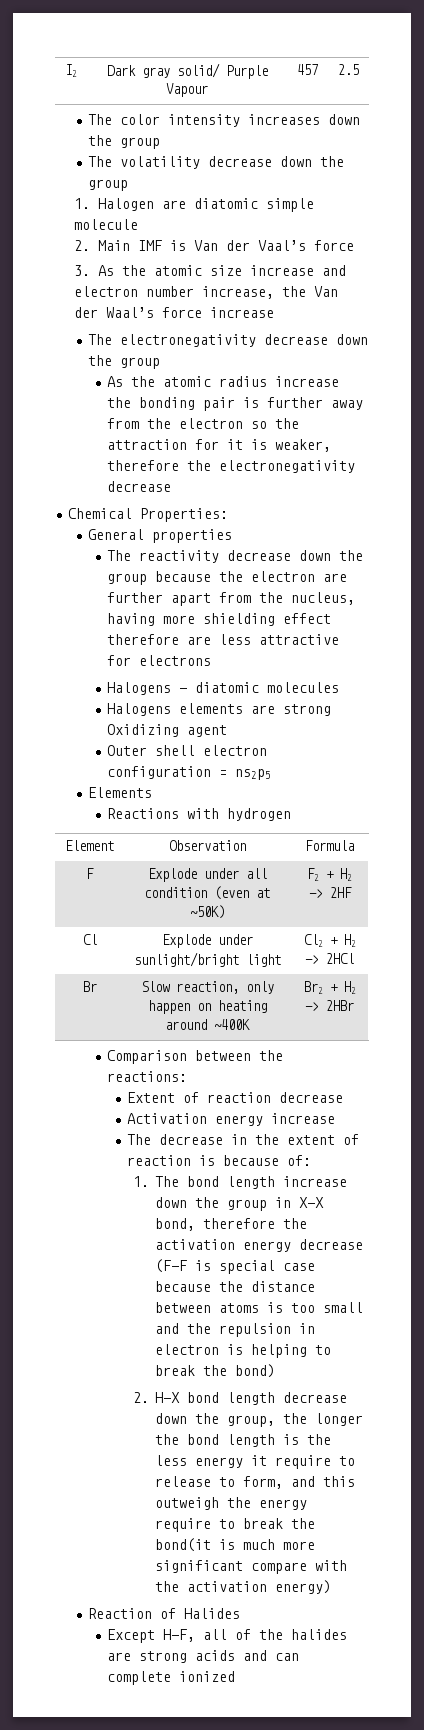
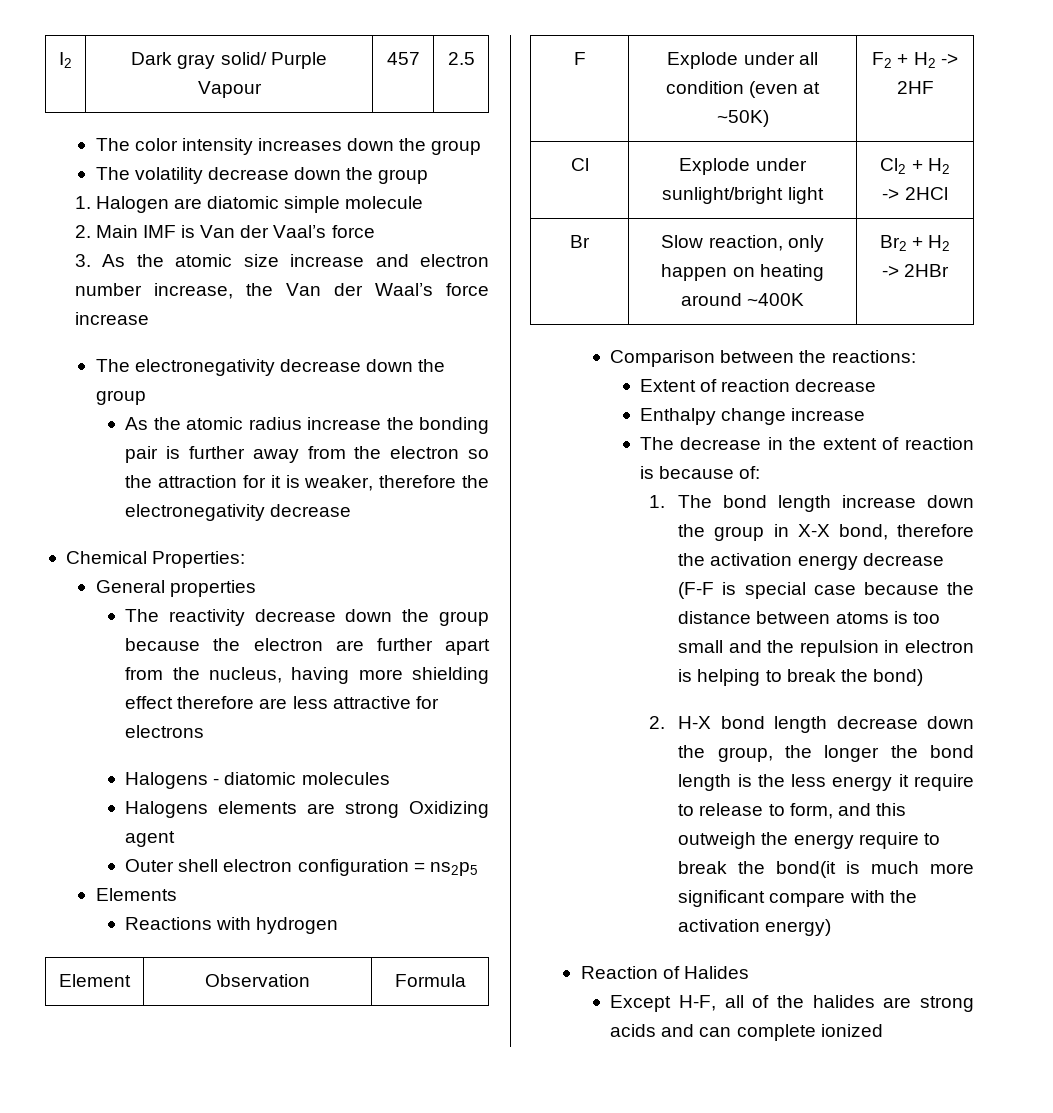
- Activation energy increase
+ Enthalpy change increase

